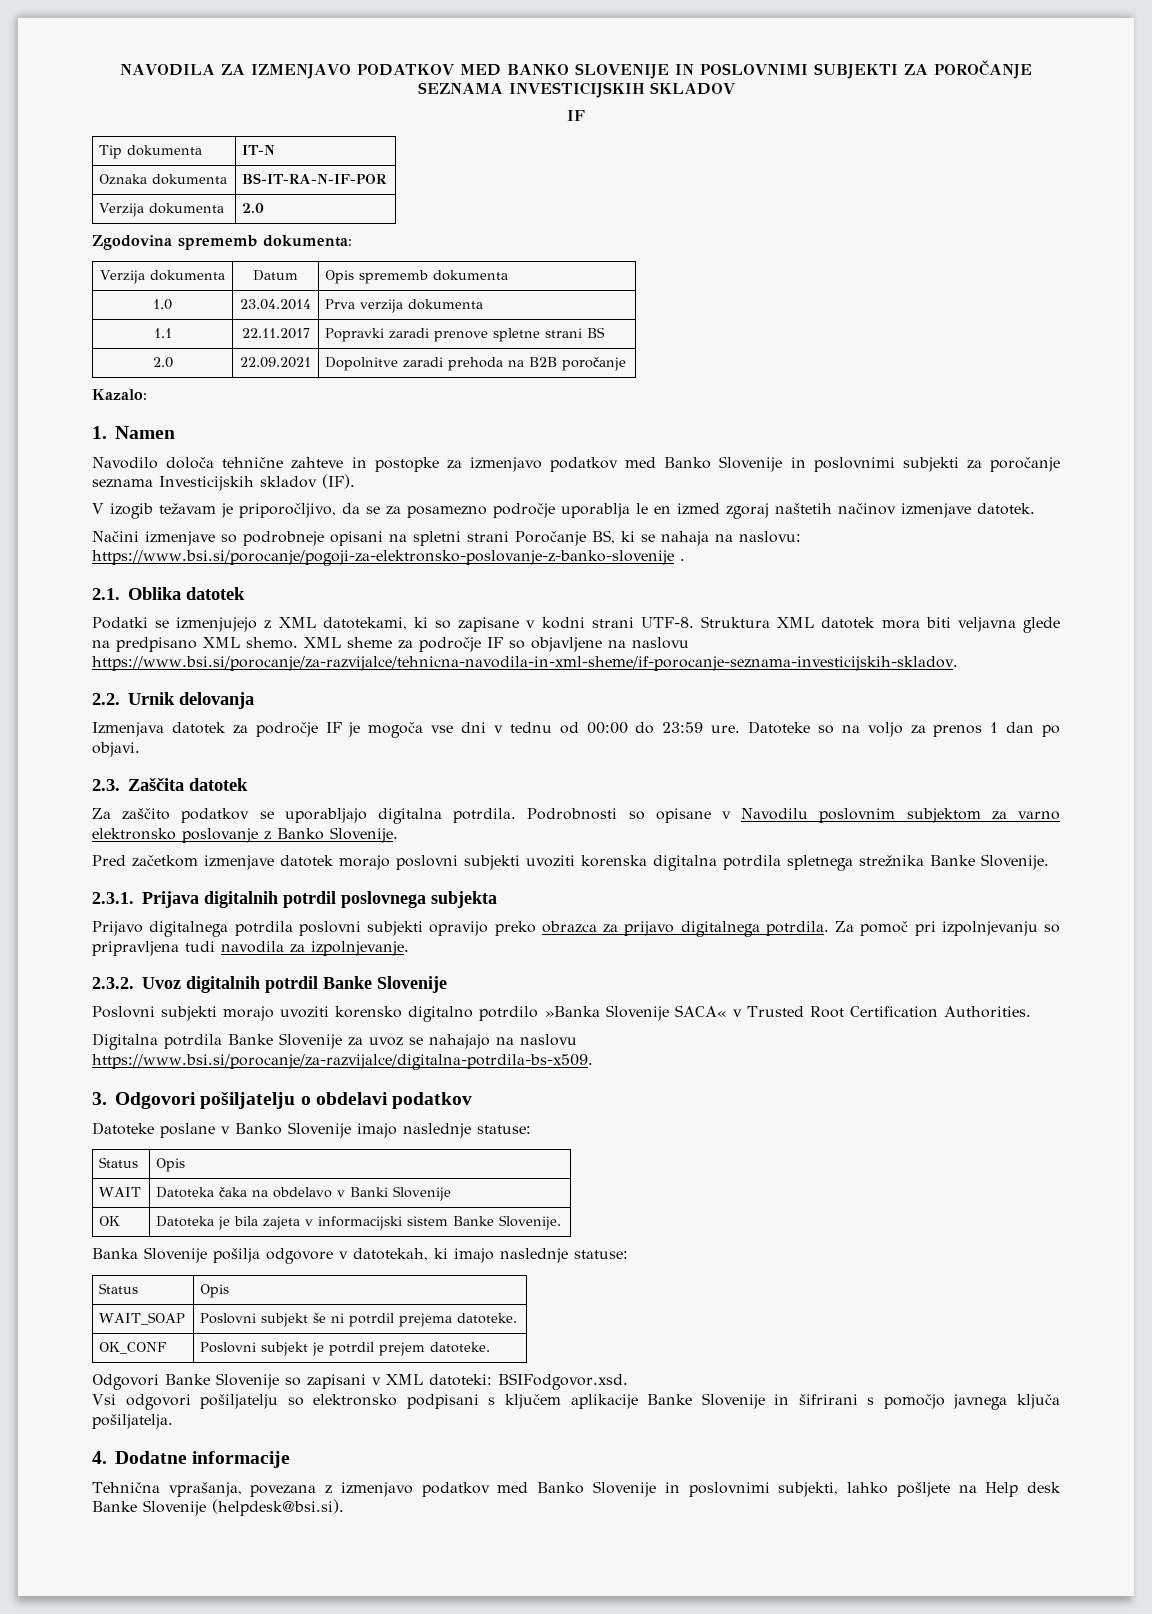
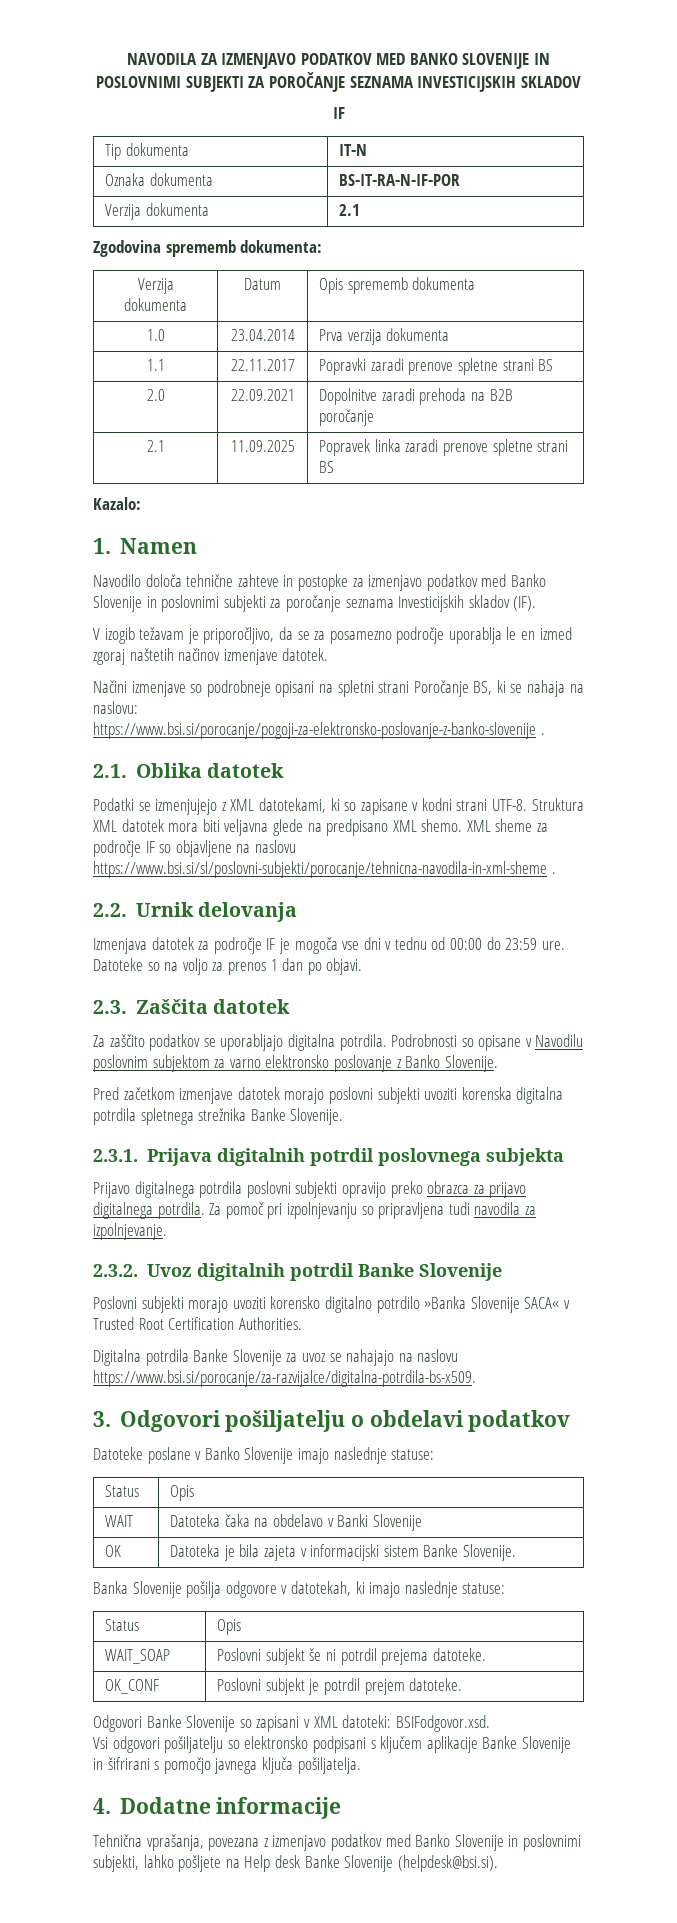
- Verzija dokumenta | 2.0
+ Verzija dokumenta | 2.1
+ 2.1 | 11.09.2025 | Popravek linka zaradi prenove spletne strani BS
- XML sheme za področje IF so objavljene na naslovu https://www.bsi.si/porocanje/za-razvijalce/tehnicna-navodila-in-xml-sheme/if-porocanje-seznama-investicijskih-skladov.
+ XML sheme za področje IF so objavljene na naslovu https://www.bsi.si/sl/poslovni-subjekti/porocanje/tehnicna-navodila-in-xml-sheme .

